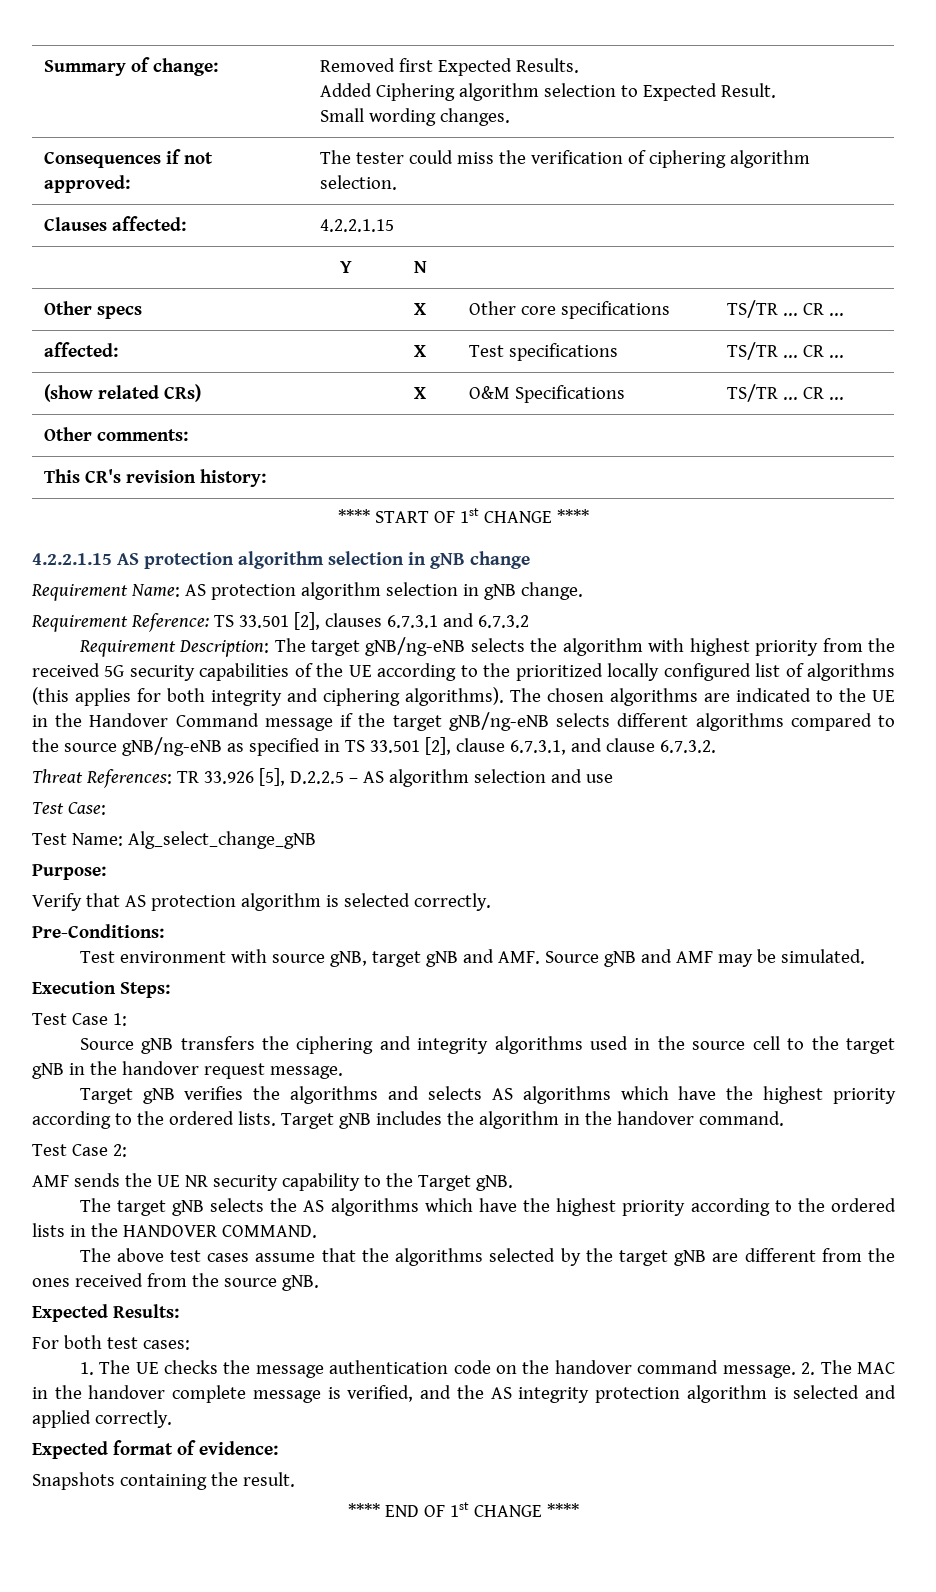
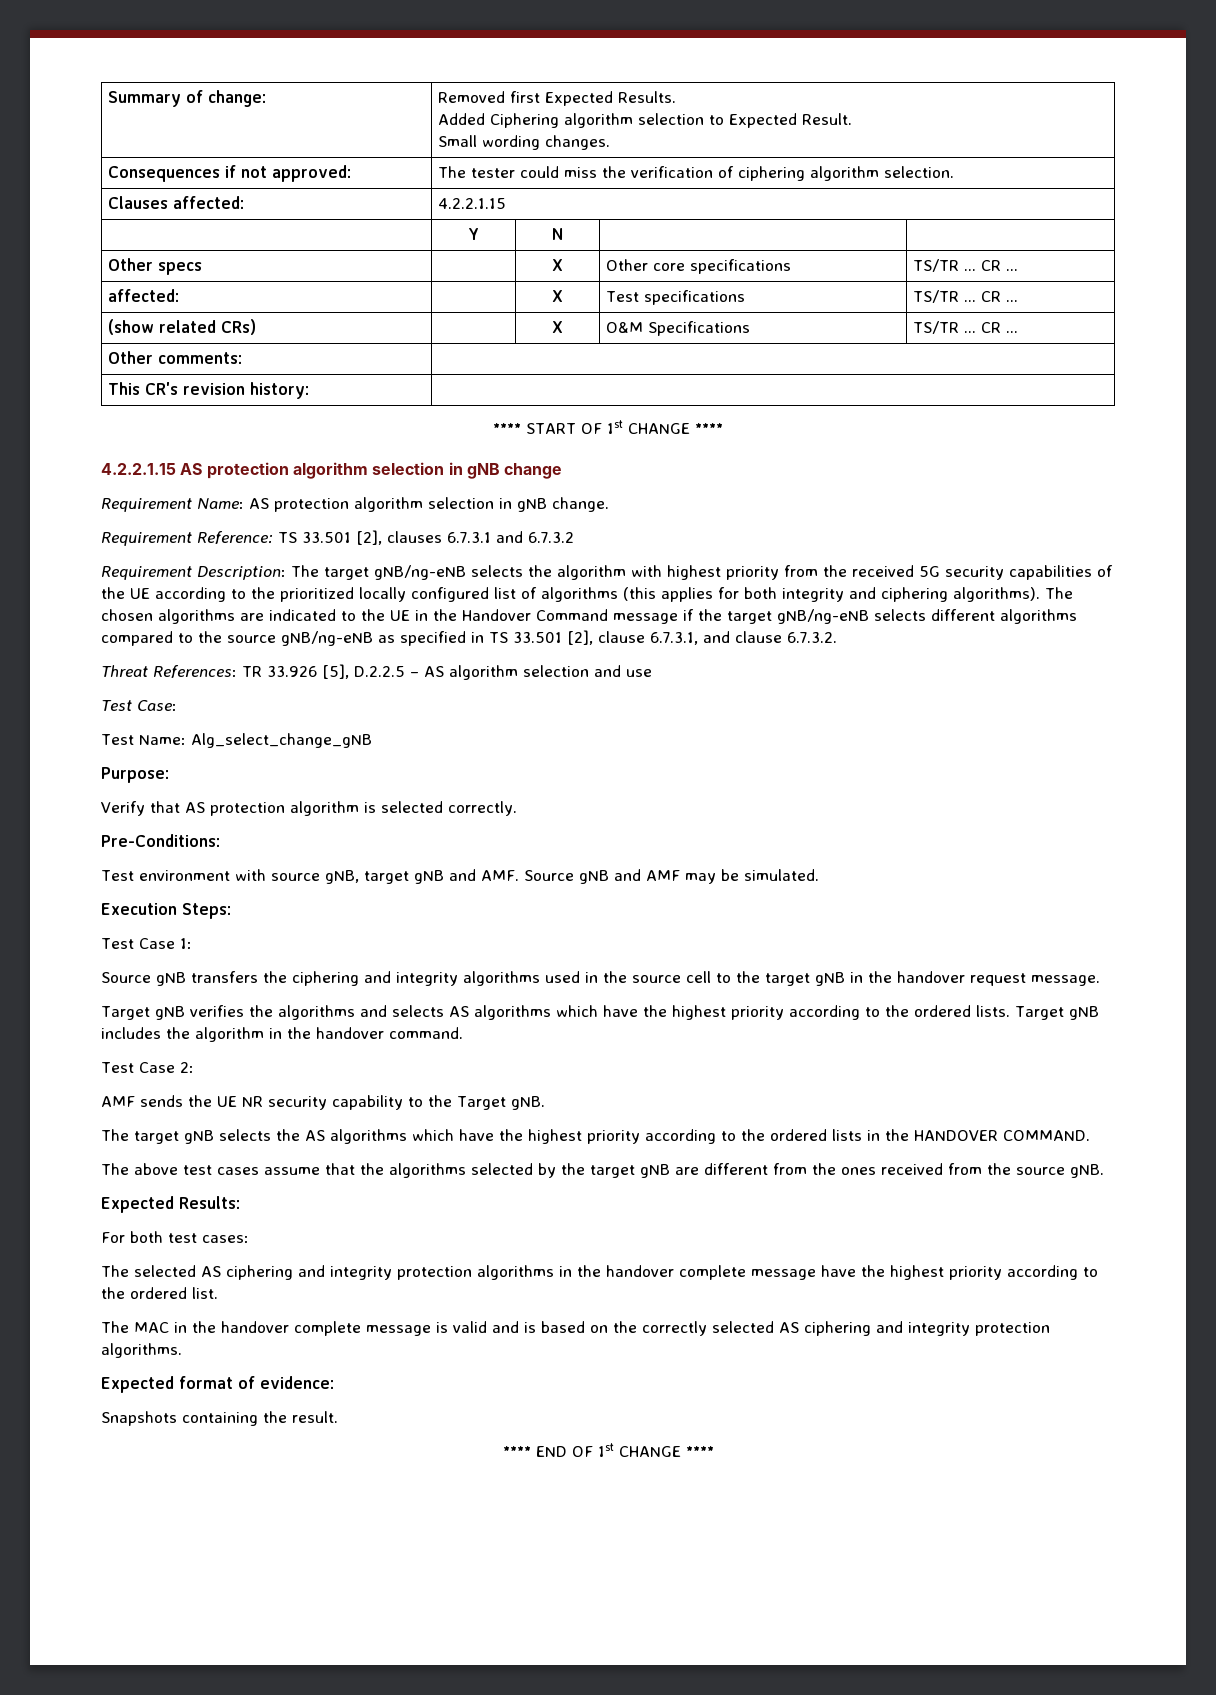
- 1. The UE checks the message authentication code on the handover command message. 2. The MAC in the handover complete message is verified, and the AS integrity protection algorithm is selected and applied correctly.
+ The selected AS ciphering and integrity protection algorithms in the handover complete message have the highest priority according to the ordered list.
+ The MAC in the handover complete message is valid and is based on the correctly selected AS ciphering and integrity protection algorithms.

